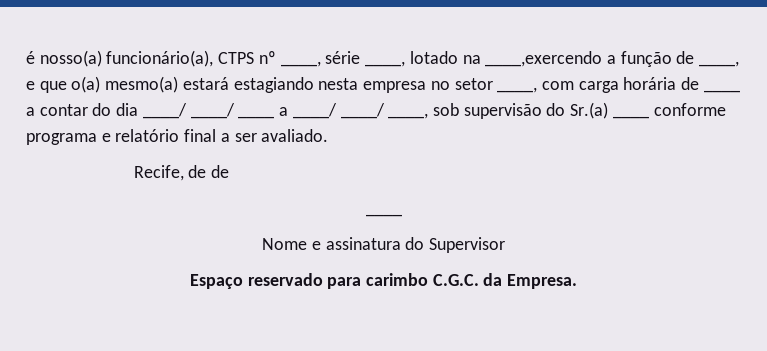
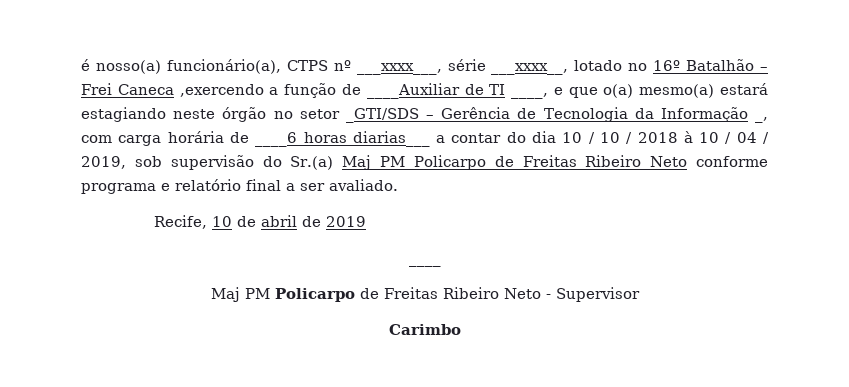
- é nosso(a) funcionário(a), CTPS nº ____, série ____, lotado na ____,exercendo a função de ____, e que o(a) mesmo(a) estará estagiando nesta empresa no setor ____, com carga horária de ____ a contar do dia ____/ ____/ ____ a ____/ ____/ ____, sob supervisão do Sr.(a) ____ conforme programa e relatório final a ser avaliado.
+ é nosso(a) funcionário(a), CTPS nº ___xxxx___, série ___xxxx__, lotado no 16º Batalhão – Frei Caneca ,exercendo a função de ____Auxiliar de TI ____, e que o(a) mesmo(a) estará estagiando neste órgão no setor _GTI/SDS – Gerência de Tecnologia da Informação _, com carga horária de ____6 horas diarias___ a contar do dia 10 / 10 / 2018 à 10 / 04 / 2019, sob supervisão do Sr.(a) Maj PM Policarpo de Freitas Ribeiro Neto conforme programa e relatório final a ser avaliado.
- Recife, de de
+ Recife, 10 de abril de 2019
- Nome e assinatura do Supervisor
- Espaço reservado para carimbo C.G.C. da Empresa.
+ Maj PM Policarpo de Freitas Ribeiro Neto - Supervisor
+ Carimbo

